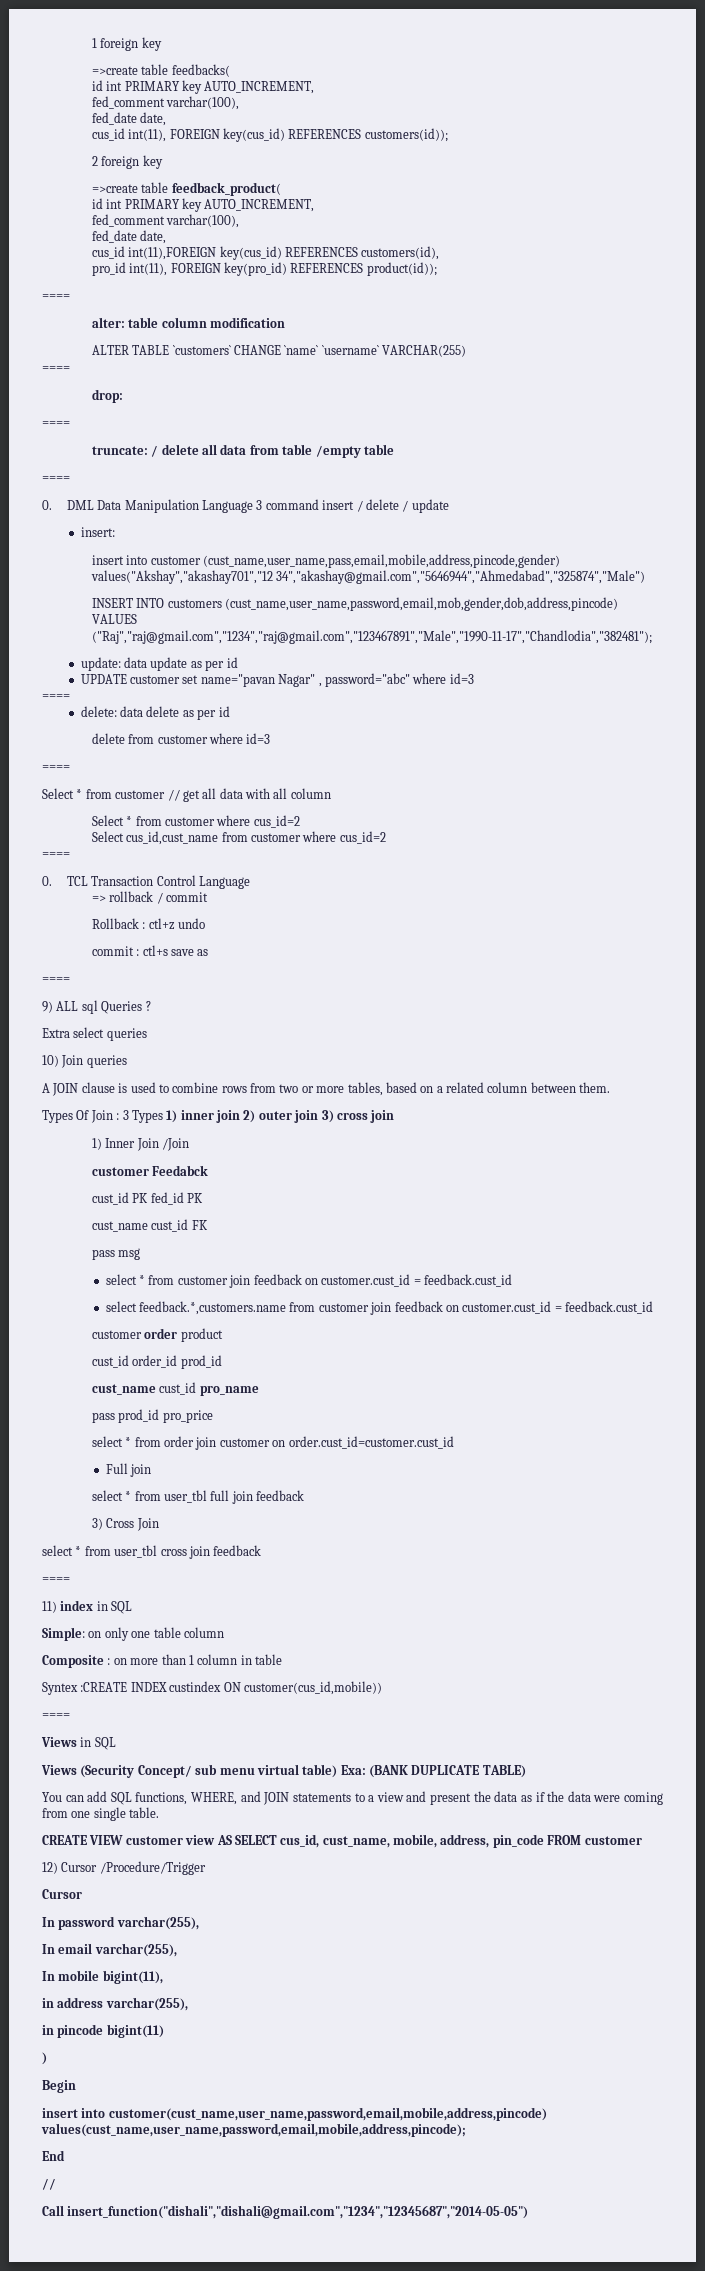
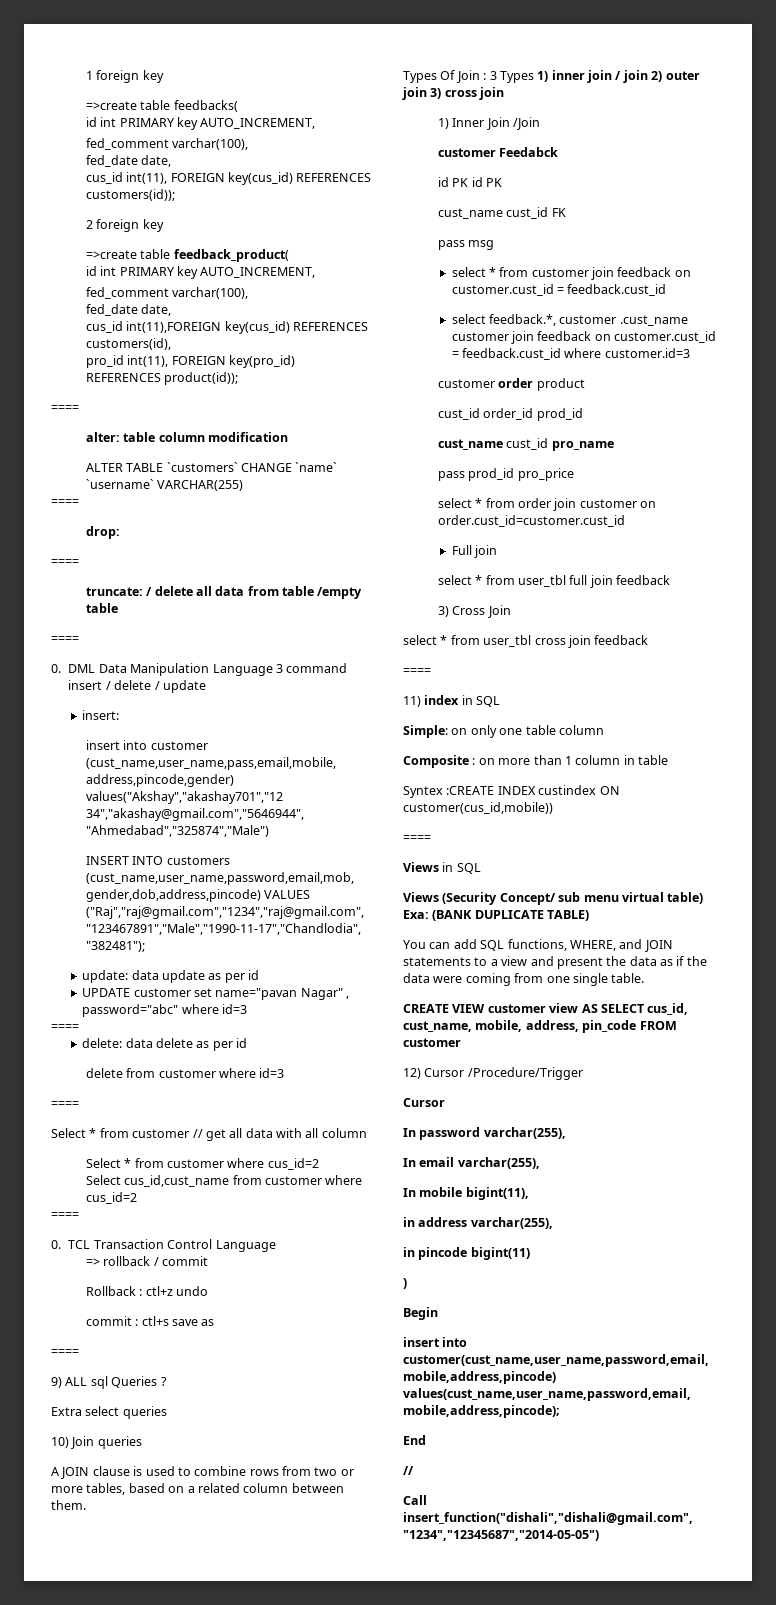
- Types Of Join : 3 Types 1) inner join 2) outer join 3) cross join
+ Types Of Join : 3 Types 1) inner join / join 2) outer join 3) cross join
- cust_id PK fed_id PK
+ id PK id PK
- select feedback.*,customers.name from customer join feedback on customer.cust_id = feedback.cust_id
+ select feedback.*, customer .cust_name customer join feedback on customer.cust_id = feedback.cust_id where customer.id=3

